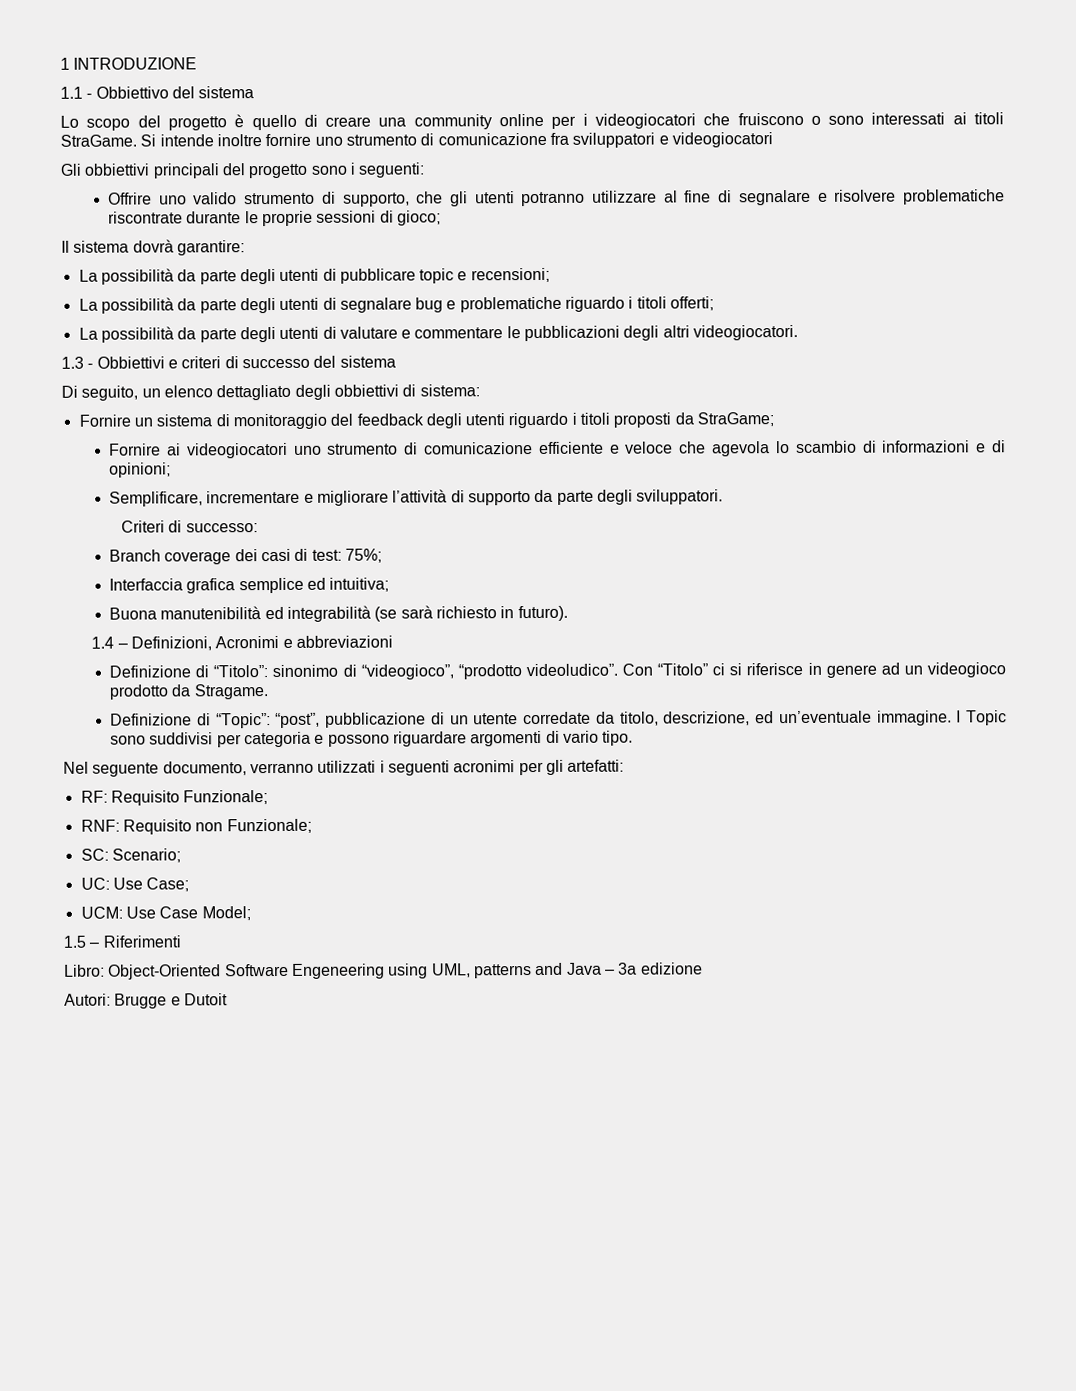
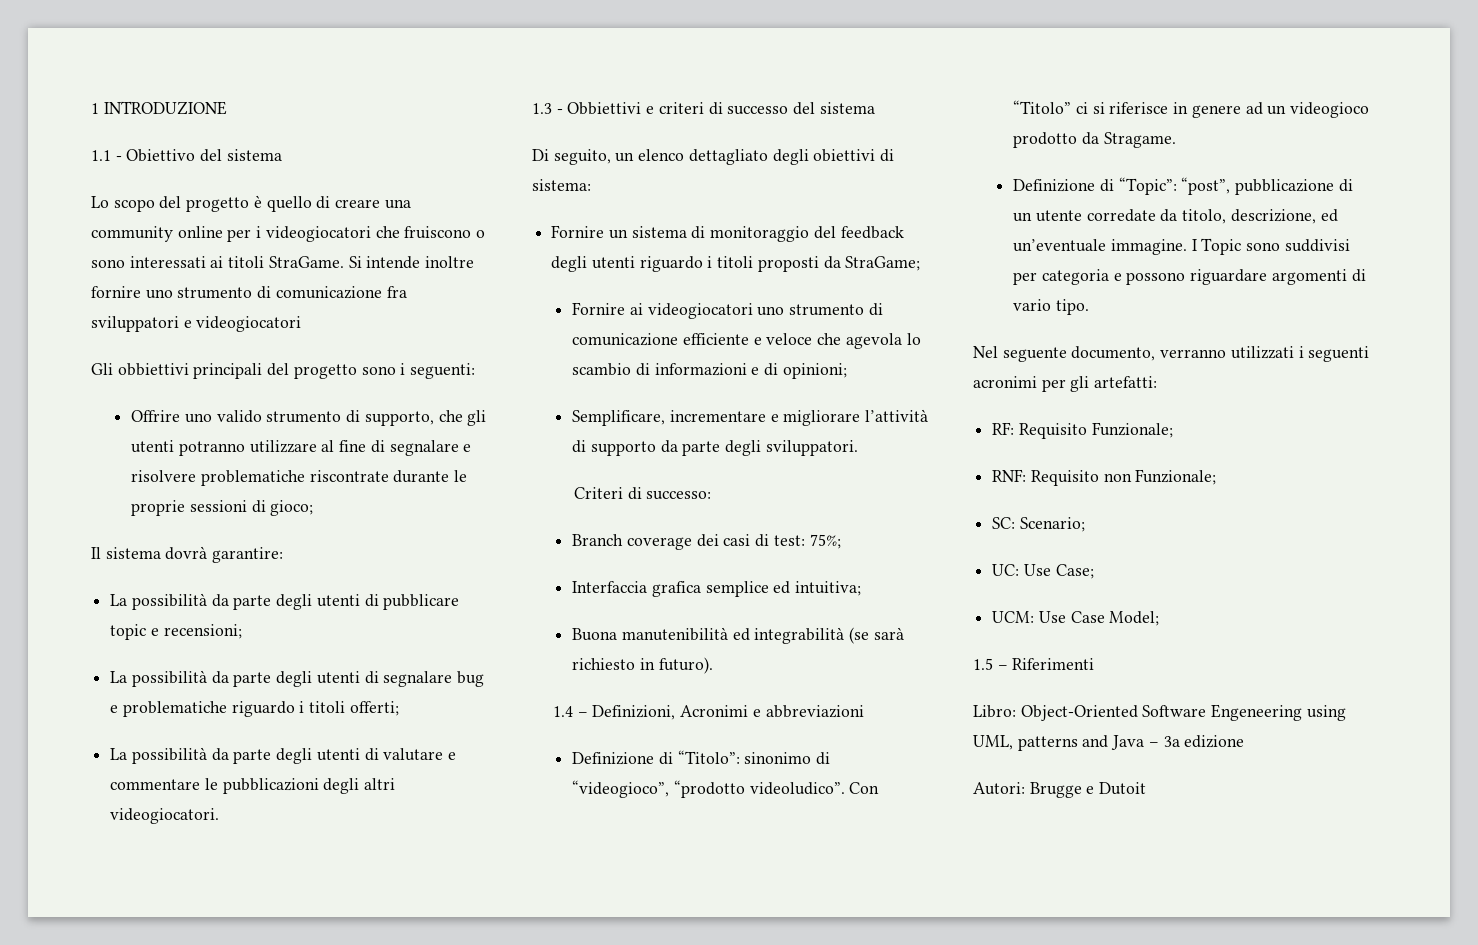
- 1.1 - Obbiettivo del sistema
+ 1.1 - Obiettivo del sistema
- Di seguito, un elenco dettagliato degli obbiettivi di sistema:
+ Di seguito, un elenco dettagliato degli obiettivi di sistema:

